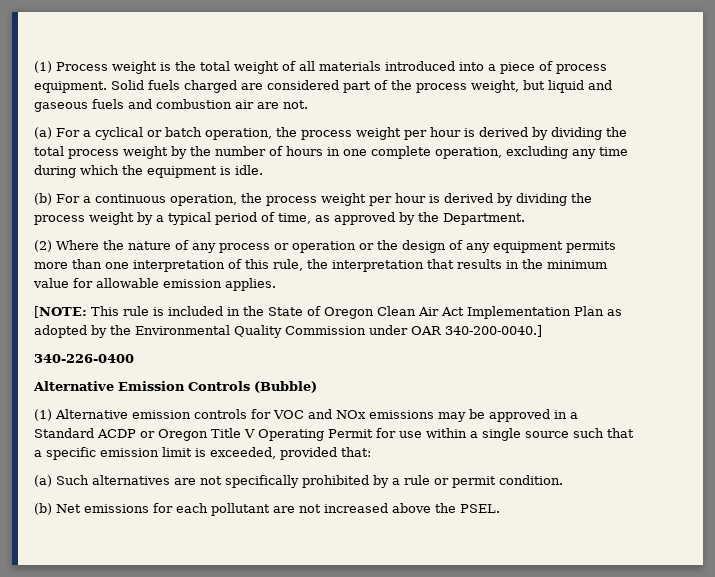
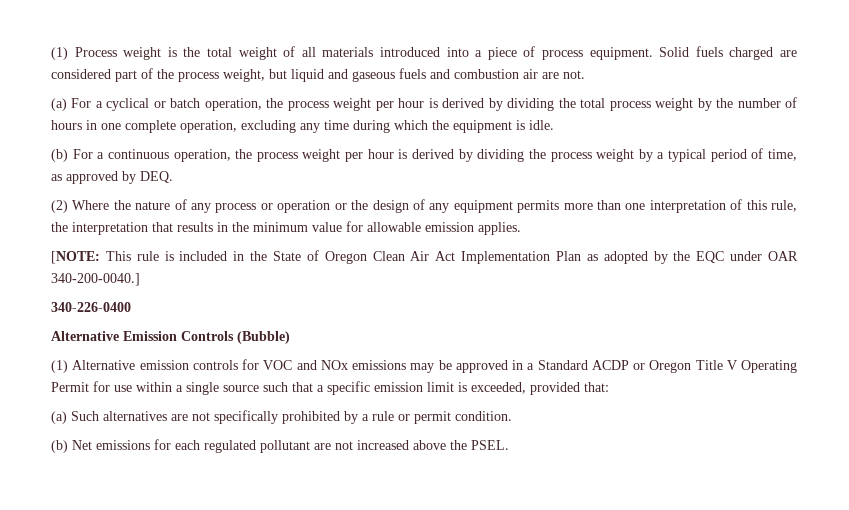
- (b) For a continuous operation, the process weight per hour is derived by dividing the process weight by a typical period of time, as approved by the Department.
+ (b) For a continuous operation, the process weight per hour is derived by dividing the process weight by a typical period of time, as approved by DEQ.
- [NOTE: This rule is included in the State of Oregon Clean Air Act Implementation Plan as adopted by the Environmental Quality Commission under OAR 340-200-0040.]
+ [NOTE: This rule is included in the State of Oregon Clean Air Act Implementation Plan as adopted by the EQC under OAR 340-200-0040.]
- (b) Net emissions for each pollutant are not increased above the PSEL.
+ (b) Net emissions for each regulated pollutant are not increased above the PSEL.

